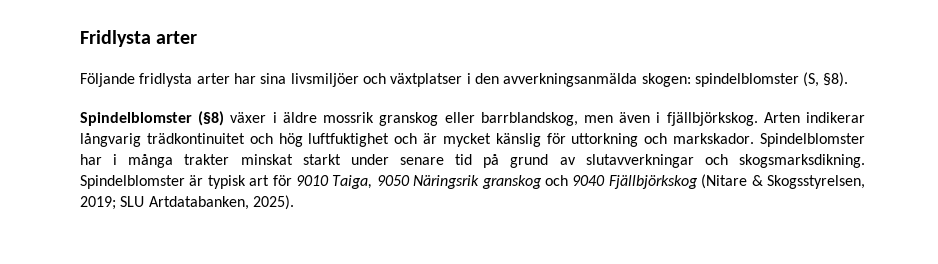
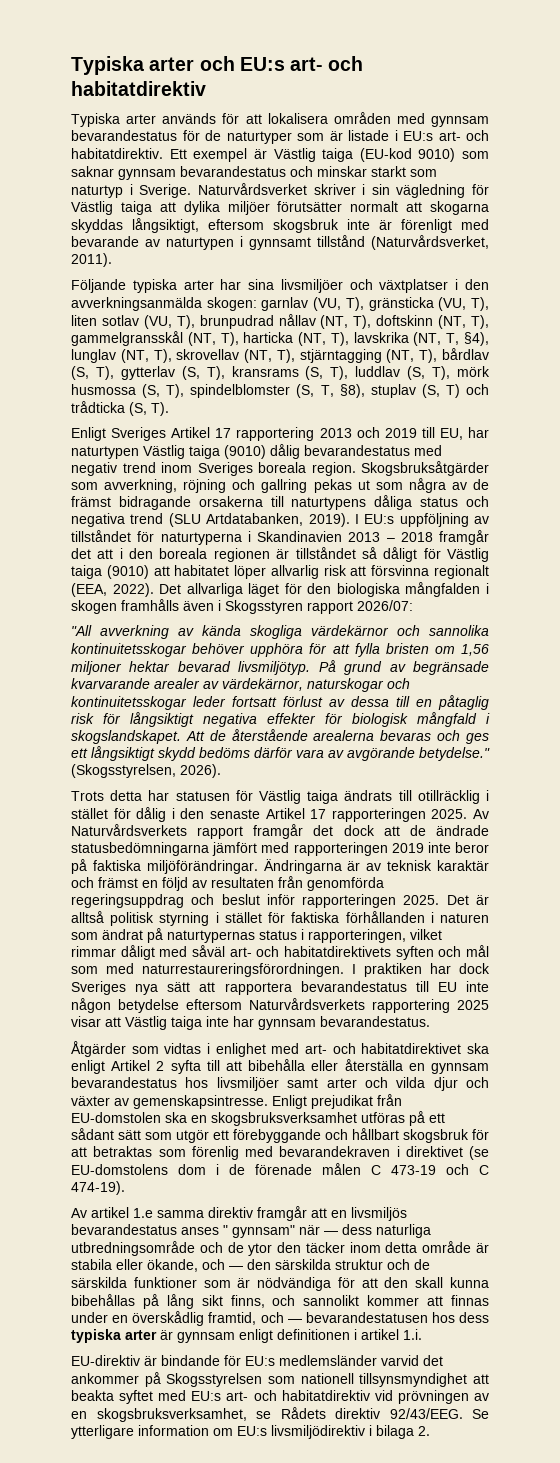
- Fridlysta arter
+ Typiska arter och EU:s art- och habitatdirektiv
+ Typiska arter används för att lokalisera områden med gynnsam bevarandestatus för de naturtyper som är listade i EU:s art- och habitatdirektiv. Ett exempel är Västlig taiga (EU-kod 9010) som saknar gynnsam bevarandestatus och minskar starkt som naturtyp i Sverige. Naturvårdsverket skriver i sin vägledning för Västlig taiga att dylika miljöer förutsätter normalt att skogarna skyddas långsiktigt, eftersom skogsbruk inte är förenligt med bevarande av naturtypen i gynnsamt tillstånd (Naturvårdsverket, 2011).
- Följande fridlysta arter har sina livsmiljöer och växtplatser i den avverkningsanmälda skogen: spindelblomster (S, §8).
- Spindelblomster (§8) växer i äldre mossrik granskog eller barrblandskog, men även i fjällbjörkskog. Arten indikerar långvarig trädkontinuitet och hög luftfuktighet och är mycket känslig för uttorkning och markskador. Spindelblomster har i många trakter minskat starkt under senare tid på grund av slutavverkningar och skogsmarksdikning. Spindelblomster är typisk art för 9010 Taiga, 9050 Näringsrik granskog och 9040 Fjällbjörkskog (Nitare & Skogsstyrelsen, 2019; SLU Artdatabanken, 2025).
+ Följande typiska arter har sina livsmiljöer och växtplatser i den avverkningsanmälda skogen: garnlav (VU, T), gränsticka (VU, T), liten sotlav (VU, T), brunpudrad nållav (NT, T), doftskinn (NT, T), gammelgransskål (NT, T), harticka (NT, T), lavskrika (NT, T, §4), lunglav (NT, T), skrovellav (NT, T), stjärntagging (NT, T), bårdlav (S, T), gytterlav (S, T), kransrams (S, T), luddlav (S, T), mörk husmossa (S, T), spindelblomster (S, T, §8), stuplav (S, T) och trådticka (S, T).
+ Enligt Sveriges Artikel 17 rapportering 2013 och 2019 till EU, har naturtypen Västlig taiga (9010) dålig bevarandestatus med negativ trend inom Sveriges boreala region. Skogsbruksåtgärder som avverkning, röjning och gallring pekas ut som några av de främst bidragande orsakerna till naturtypens dåliga status och negativa trend (SLU Artdatabanken, 2019). I EU:s uppföljning av tillståndet för naturtyperna i Skandinavien 2013 – 2018 framgår det att i den boreala regionen är tillståndet så dåligt för Västlig taiga (9010) att habitatet löper allvarlig risk att försvinna regionalt (EEA, 2022). Det allvarliga läget för den biologiska mångfalden i skogen framhålls även i Skogsstyren rapport 2026/07:
+ "All avverkning av kända skogliga värdekärnor och sannolika kontinuitetsskogar behöver upphöra för att fylla bristen om 1,56 miljoner hektar bevarad livsmiljötyp. På grund av begränsade kvarvarande arealer av värdekärnor, naturskogar och kontinuitetsskogar leder fortsatt förlust av dessa till en påtaglig risk för långsiktigt negativa effekter för biologisk mångfald i skogslandskapet. Att de återstående arealerna bevaras och ges ett långsiktigt skydd bedöms därför vara av avgörande betydelse." (Skogsstyrelsen, 2026).
+ Trots detta har statusen för Västlig taiga ändrats till otillräcklig i stället för dålig i den senaste Artikel 17 rapporteringen 2025. Av Naturvårdsverkets rapport framgår det dock att de ändrade statusbedömningarna jämfört med rapporteringen 2019 inte beror på faktiska miljöförändringar. Ändringarna är av teknisk karaktär och främst en följd av resultaten från genomförda regeringsuppdrag och beslut inför rapporteringen 2025. Det är alltså politisk styrning i stället för faktiska förhållanden i naturen som ändrat på naturtypernas status i rapporteringen, vilket rimmar dåligt med såväl art- och habitatdirektivets syften och mål som med naturrestaureringsförordningen. I praktiken har dock Sveriges nya sätt att rapportera bevarandestatus till EU inte någon betydelse eftersom Naturvårdsverkets rapportering 2025 visar att Västlig taiga inte har gynnsam bevarandestatus.
+ Åtgärder som vidtas i enlighet med art- och habitatdirektivet ska enligt Artikel 2 syfta till att bibehålla eller återställa en gynnsam bevarandestatus hos livsmiljöer samt arter och vilda djur och växter av gemenskapsintresse. Enligt prejudikat från EU-domstolen ska en skogsbruksverksamhet utföras på ett sådant sätt som utgör ett förebyggande och hållbart skogsbruk för att betraktas som förenlig med bevarandekraven i direktivet (se EU-domstolens dom i de förenade målen C 473-19 och C 474-19).
+ Av artikel 1.e samma direktiv framgår att en livsmiljös bevarandestatus anses " gynnsam" när — dess naturliga utbredningsområde och de ytor den täcker inom detta område är stabila eller ökande, och — den särskilda struktur och de särskilda funktioner som är nödvändiga för att den skall kunna bibehållas på lång sikt finns, och sannolikt kommer att finnas under en överskådlig framtid, och — bevarandestatusen hos dess typiska arter är gynnsam enligt definitionen i artikel 1.i.
+ EU-direktiv är bindande för EU:s medlemsländer varvid det ankommer på Skogsstyrelsen som nationell tillsynsmyndighet att beakta syftet med EU:s art- och habitatdirektiv vid prövningen av en skogsbruksverksamhet, se Rådets direktiv 92/43/EEG. Se ytterligare information om EU:s livsmiljödirektiv i bilaga 2.

